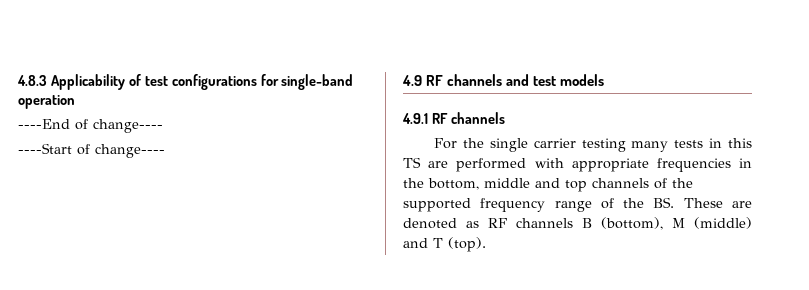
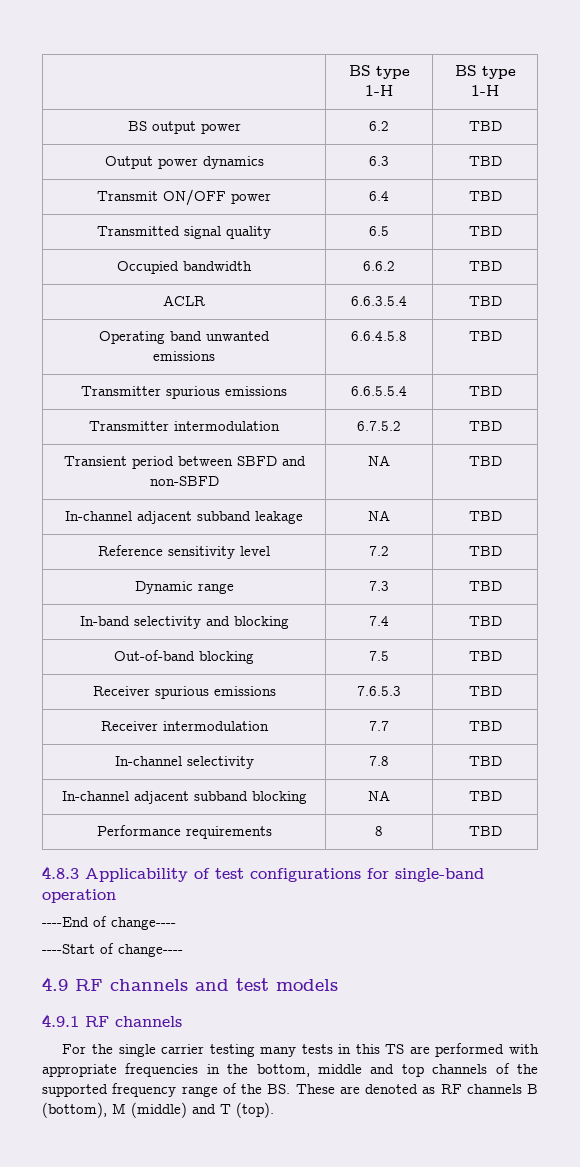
+ | BS type 1-H | BS type 1-H
+ BS output power | 6.2 | TBD
+ Output power dynamics | 6.3 | TBD
+ Transmit ON/OFF power | 6.4 | TBD
+ Transmitted signal quality | 6.5 | TBD
+ Occupied bandwidth | 6.6.2 | TBD
+ ACLR | 6.6.3.5.4 | TBD
+ Operating band unwanted
+ emissions | 6.6.4.5.8 | TBD
+ Transmitter spurious emissions | 6.6.5.5.4 | TBD
+ Transmitter intermodulation | 6.7.5.2 | TBD
+ Transient period between SBFD and non-SBFD | NA | TBD
+ In-channel adjacent subband leakage | NA | TBD
+ Reference sensitivity level | 7.2 | TBD
+ Dynamic range | 7.3 | TBD
+ In-band selectivity and blocking | 7.4 | TBD
+ Out-of-band blocking | 7.5 | TBD
+ Receiver spurious emissions | 7.6.5.3 | TBD
+ Receiver intermodulation | 7.7 | TBD
+ In-channel selectivity | 7.8 | TBD
+ In-channel adjacent subband blocking | NA | TBD
+ Performance requirements | 8 | TBD

